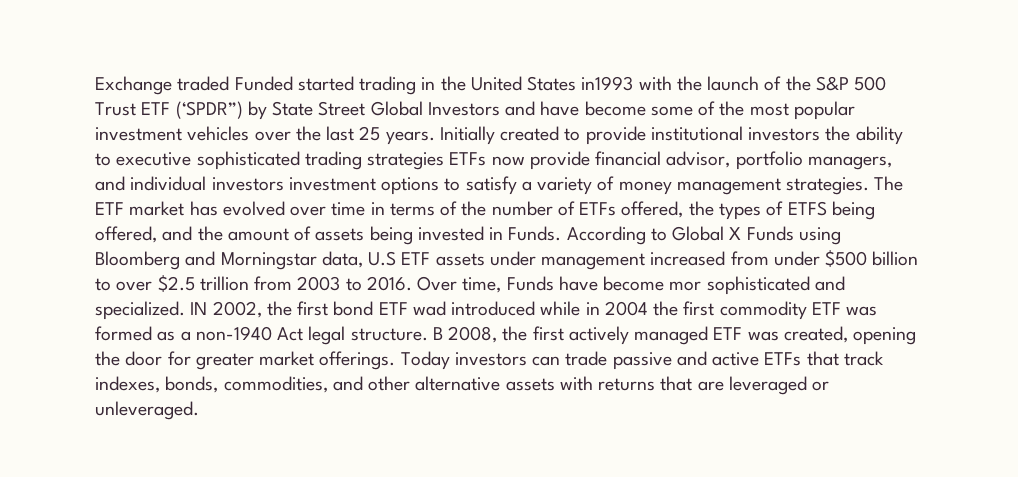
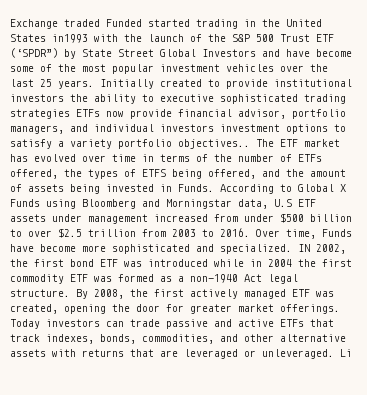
- Initially created to provide institutional investors the ability to executive sophisticated trading strategies ETFs now provide financial advisor, portfolio managers, and individual investors investment options to satisfy a variety of money management strategies.
+ Initially created to provide institutional investors the ability to executive sophisticated trading strategies ETFs now provide financial advisor, portfolio managers, and individual investors investment options to satisfy a variety portfolio objectives..
- Over time, Funds have become mor sophisticated and specialized.
+ Over time, Funds have become more sophisticated and specialized.
- IN 2002, the first bond ETF wad introduced while in 2004 the first commodity ETF was formed as a non-1940 Act legal structure.
+ IN 2002, the first bond ETF was introduced while in 2004 the first commodity ETF was formed as a non-1940 Act legal structure.
- B 2008, the first actively managed ETF was created, opening the door for greater market offerings.
+ By 2008, the first actively managed ETF was created, opening the door for greater market offerings.
+ Li

